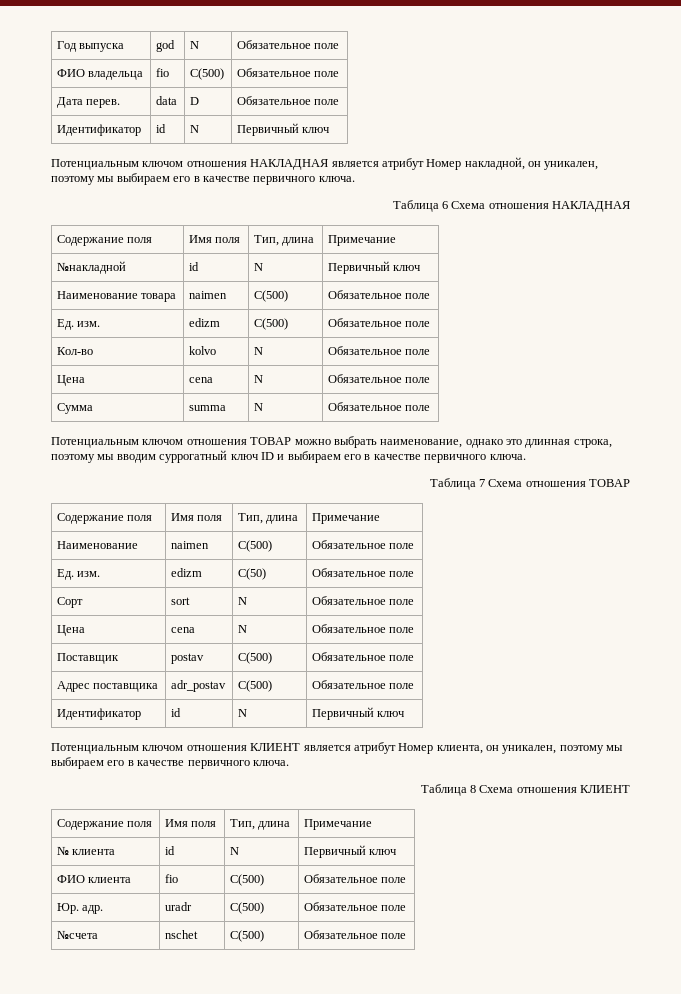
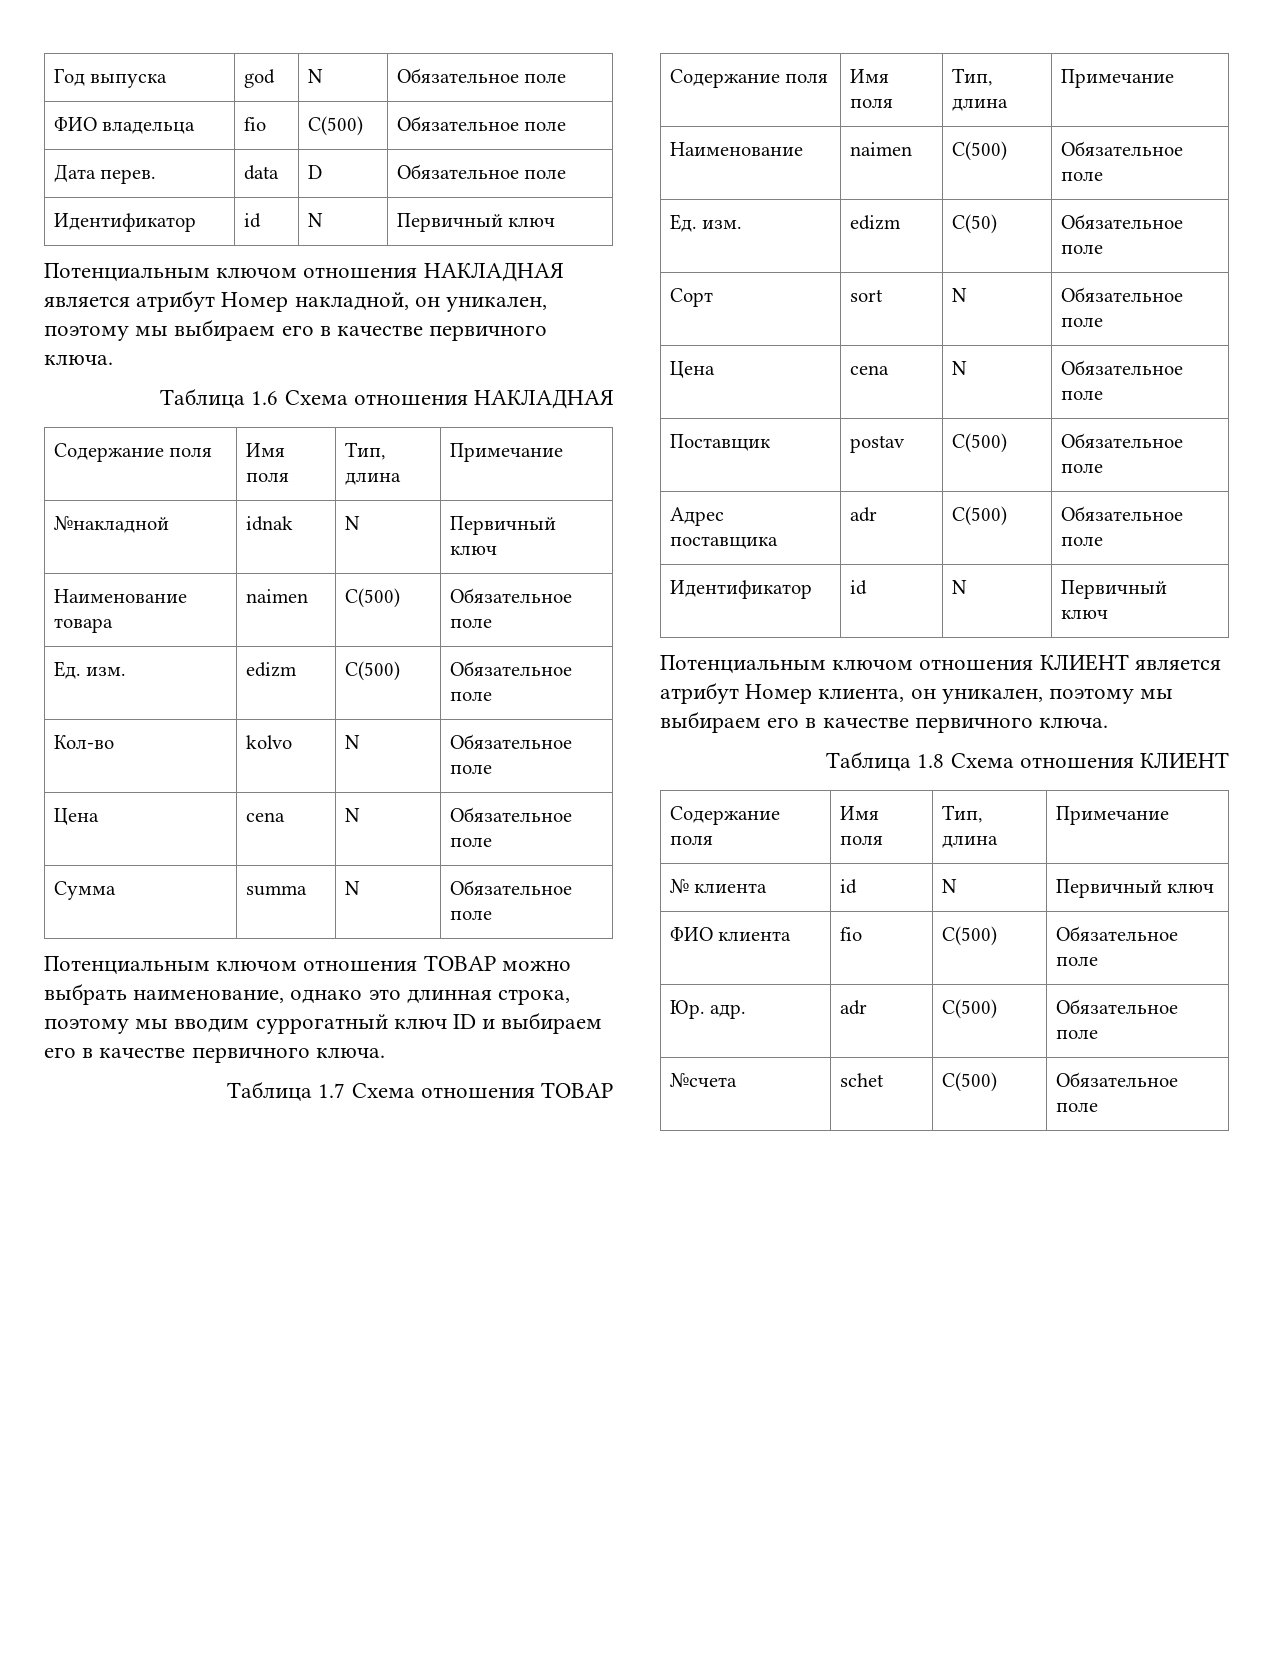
- Таблица 6 Схема отношения НАКЛАДНАЯ
+ Таблица 1.6 Схема отношения НАКЛАДНАЯ
- №накладной | id | N | Первичный ключ
+ №накладной | idnak | N | Первичный ключ
- Таблица 7 Схема отношения ТОВАР
+ Таблица 1.7 Схема отношения ТОВАР
- Адрес поставщика | adr_postav | C(500) | Обязательное поле
+ Адрес поставщика | adr | C(500) | Обязательное поле
- Таблица 8 Схема отношения КЛИЕНТ
+ Таблица 1.8 Схема отношения КЛИЕНТ
- Юр. адр. | uradr | C(500) | Обязательное поле
+ Юр. адр. | adr | C(500) | Обязательное поле
- №счета | nschet | C(500) | Обязательное поле
+ №счета | schet | C(500) | Обязательное поле

